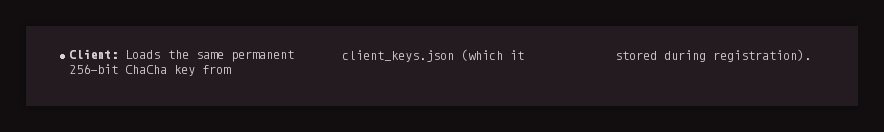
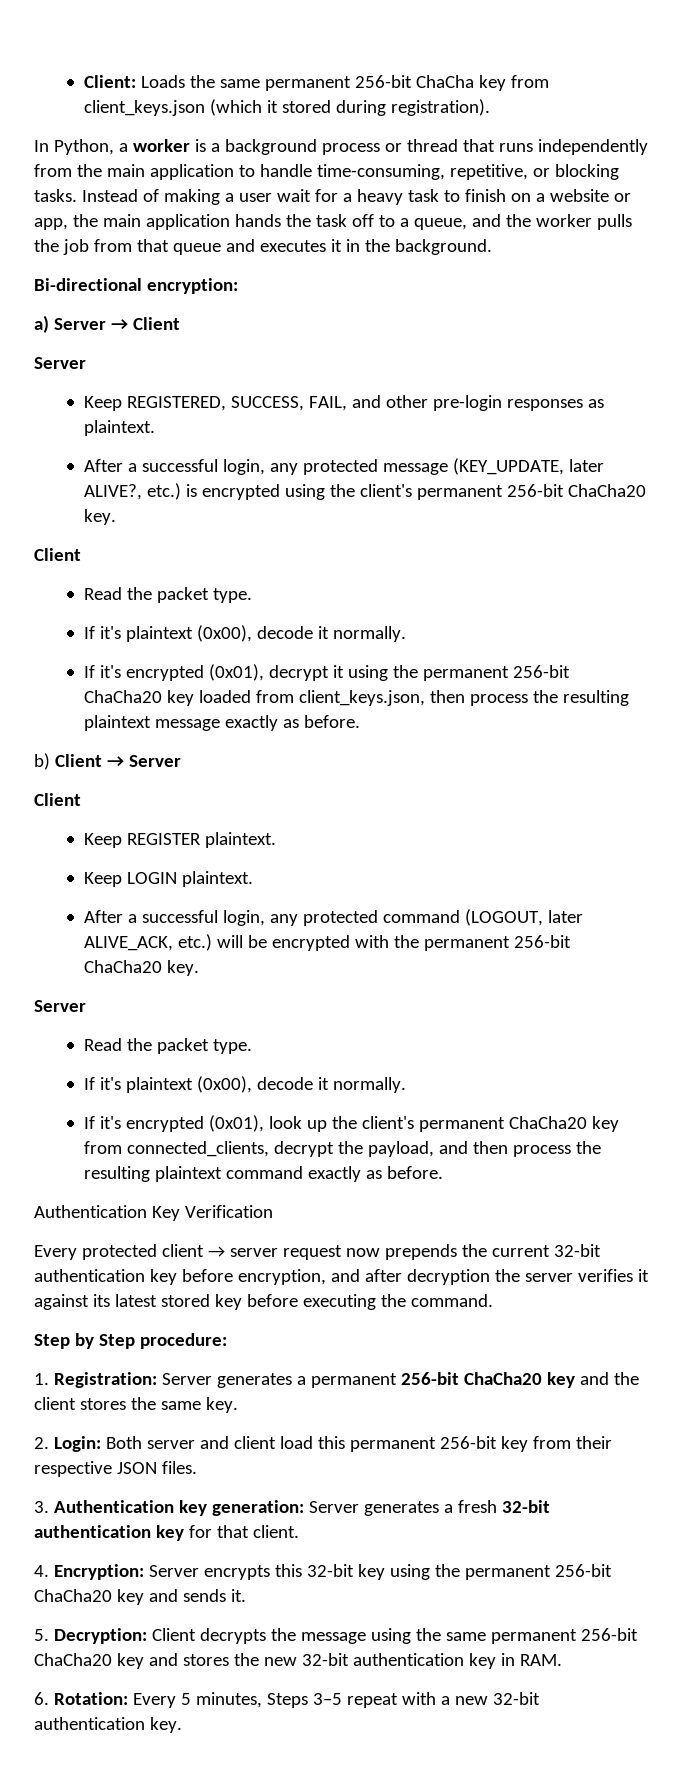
+ In Python, a worker is a background process or thread that runs independently from the main application to handle time-consuming, repetitive, or blocking tasks. Instead of making a user wait for a heavy task to finish on a website or app, the main application hands the task off to a queue, and the worker pulls the job from that queue and executes it in the background.
+ Bi-directional encryption:
+ a) Server → Client
+ Server
+ Keep REGISTERED, SUCCESS, FAIL, and other pre-login responses as plaintext.
+ After a successful login, any protected message (KEY_UPDATE, later ALIVE?, etc.) is encrypted using the client's permanent 256-bit ChaCha20 key.
+ Client
+ Read the packet type.
+ If it's plaintext (0x00), decode it normally.
+ If it's encrypted (0x01), decrypt it using the permanent 256-bit ChaCha20 key loaded from client_keys.json, then process the resulting plaintext message exactly as before.
+ b) Client → Server
+ Client
+ Keep REGISTER plaintext.
+ Keep LOGIN plaintext.
+ After a successful login, any protected command (LOGOUT, later ALIVE_ACK, etc.) will be encrypted with the permanent 256-bit ChaCha20 key.
+ Server
+ Read the packet type.
+ If it's plaintext (0x00), decode it normally.
+ If it's encrypted (0x01), look up the client's permanent ChaCha20 key from connected_clients, decrypt the payload, and then process the resulting plaintext command exactly as before.
+ Authentication Key Verification
+ Every protected client → server request now prepends the current 32-bit authentication key before encryption, and after decryption the server verifies it against its latest stored key before executing the command.
+ Step by Step procedure:
+ 1. Registration: Server generates a permanent 256-bit ChaCha20 key and the client stores the same key.
+ 2. Login: Both server and client load this permanent 256-bit key from their respective JSON files.
+ 3. Authentication key generation: Server generates a fresh 32-bit authentication key for that client.
+ 4. Encryption: Server encrypts this 32-bit key using the permanent 256-bit ChaCha20 key and sends it.
+ 5. Decryption: Client decrypts the message using the same permanent 256-bit ChaCha20 key and stores the new 32-bit authentication key in RAM.
+ 6. Rotation: Every 5 minutes, Steps 3–5 repeat with a new 32-bit authentication key.

